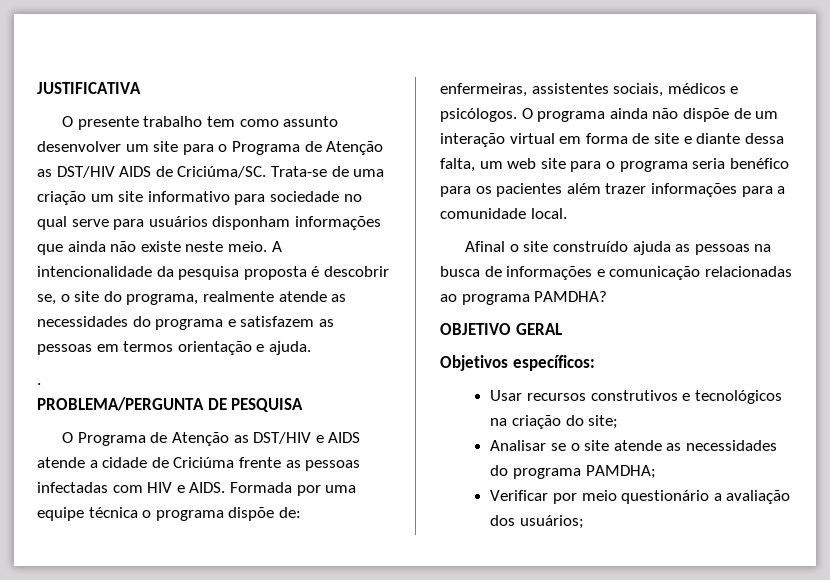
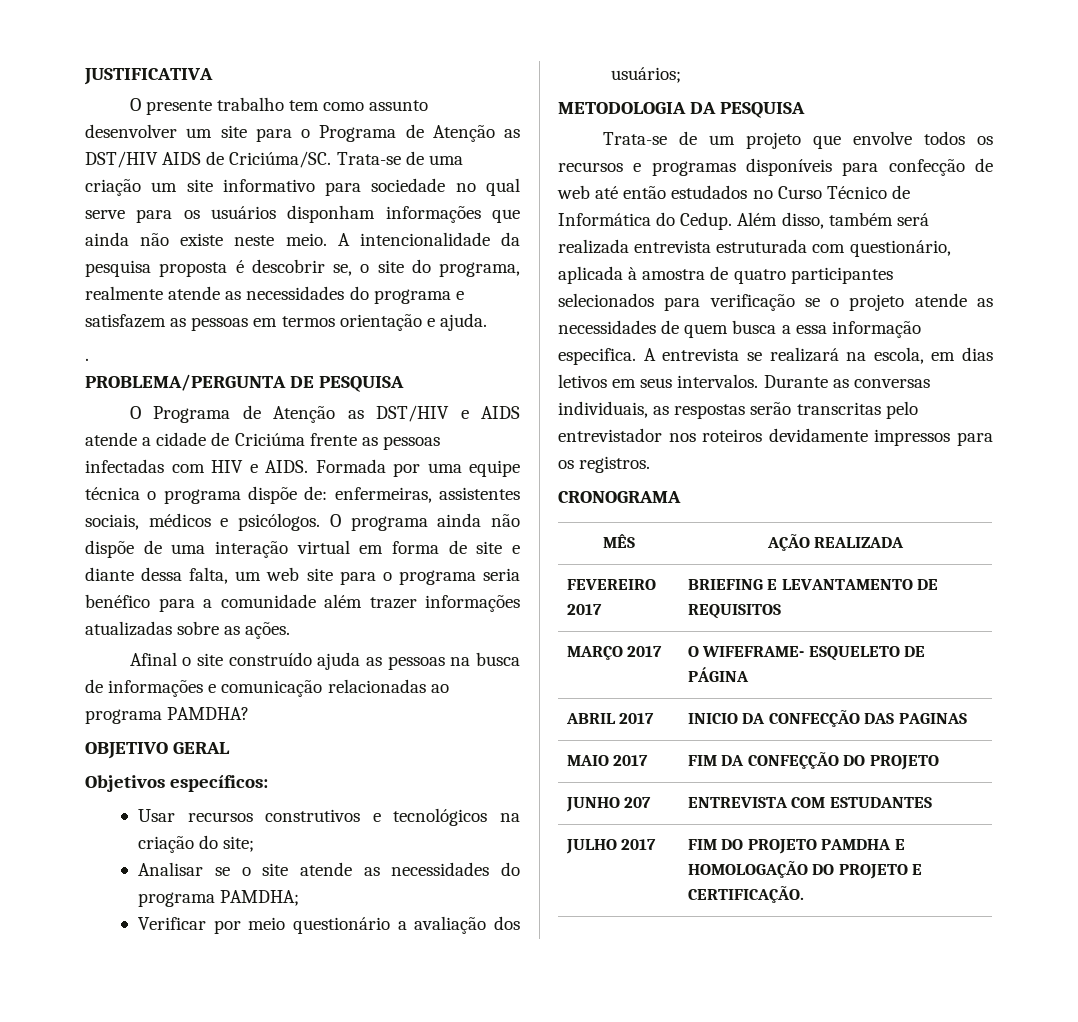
- Trata-se de uma criação um site informativo para sociedade no qual serve para usuários disponham informações que ainda não existe neste meio.
+ Trata-se de uma criação um site informativo para sociedade no qual serve para os usuários disponham informações que ainda não existe neste meio.
- O programa ainda não dispõe de um interação virtual em forma de site e diante dessa falta, um web site para o programa seria benéfico para os pacientes além trazer informações para a comunidade local.
+ O programa ainda não dispõe de uma interação virtual em forma de site e diante dessa falta, um web site para o programa seria benéfico para a comunidade além trazer informações atualizadas sobre as ações.
+ METODOLOGIA DA PESQUISA
+ Trata-se de um projeto que envolve todos os recursos e programas disponíveis para confecção de web até então estudados no Curso Técnico de Informática do Cedup. Além disso, também será realizada entrevista estruturada com questionário, aplicada à amostra de quatro participantes selecionados para verificação se o projeto atende as necessidades de quem busca a essa informação especifica. A entrevista se realizará na escola, em dias letivos em seus intervalos. Durante as conversas individuais, as respostas serão transcritas pelo entrevistador nos roteiros devidamente impressos para os registros.
+ CRONOGRAMA
+ MÊS | AÇÃO REALIZADA
+ FEVEREIRO 2017 | BRIEFING E LEVANTAMENTO DE REQUISITOS
+ MARÇO 2017 | O WIFEFRAME- ESQUELETO DE PÁGINA
+ ABRIL 2017 | INICIO DA CONFECÇÃO DAS PAGINAS
+ MAIO 2017 | FIM DA CONFEÇÇÃO DO PROJETO
+ JUNHO 207 | ENTREVISTA COM ESTUDANTES
+ JULHO 2017 | FIM DO PROJETO PAMDHA E HOMOLOGAÇÃO DO PROJETO E CERTIFICAÇÃO.

